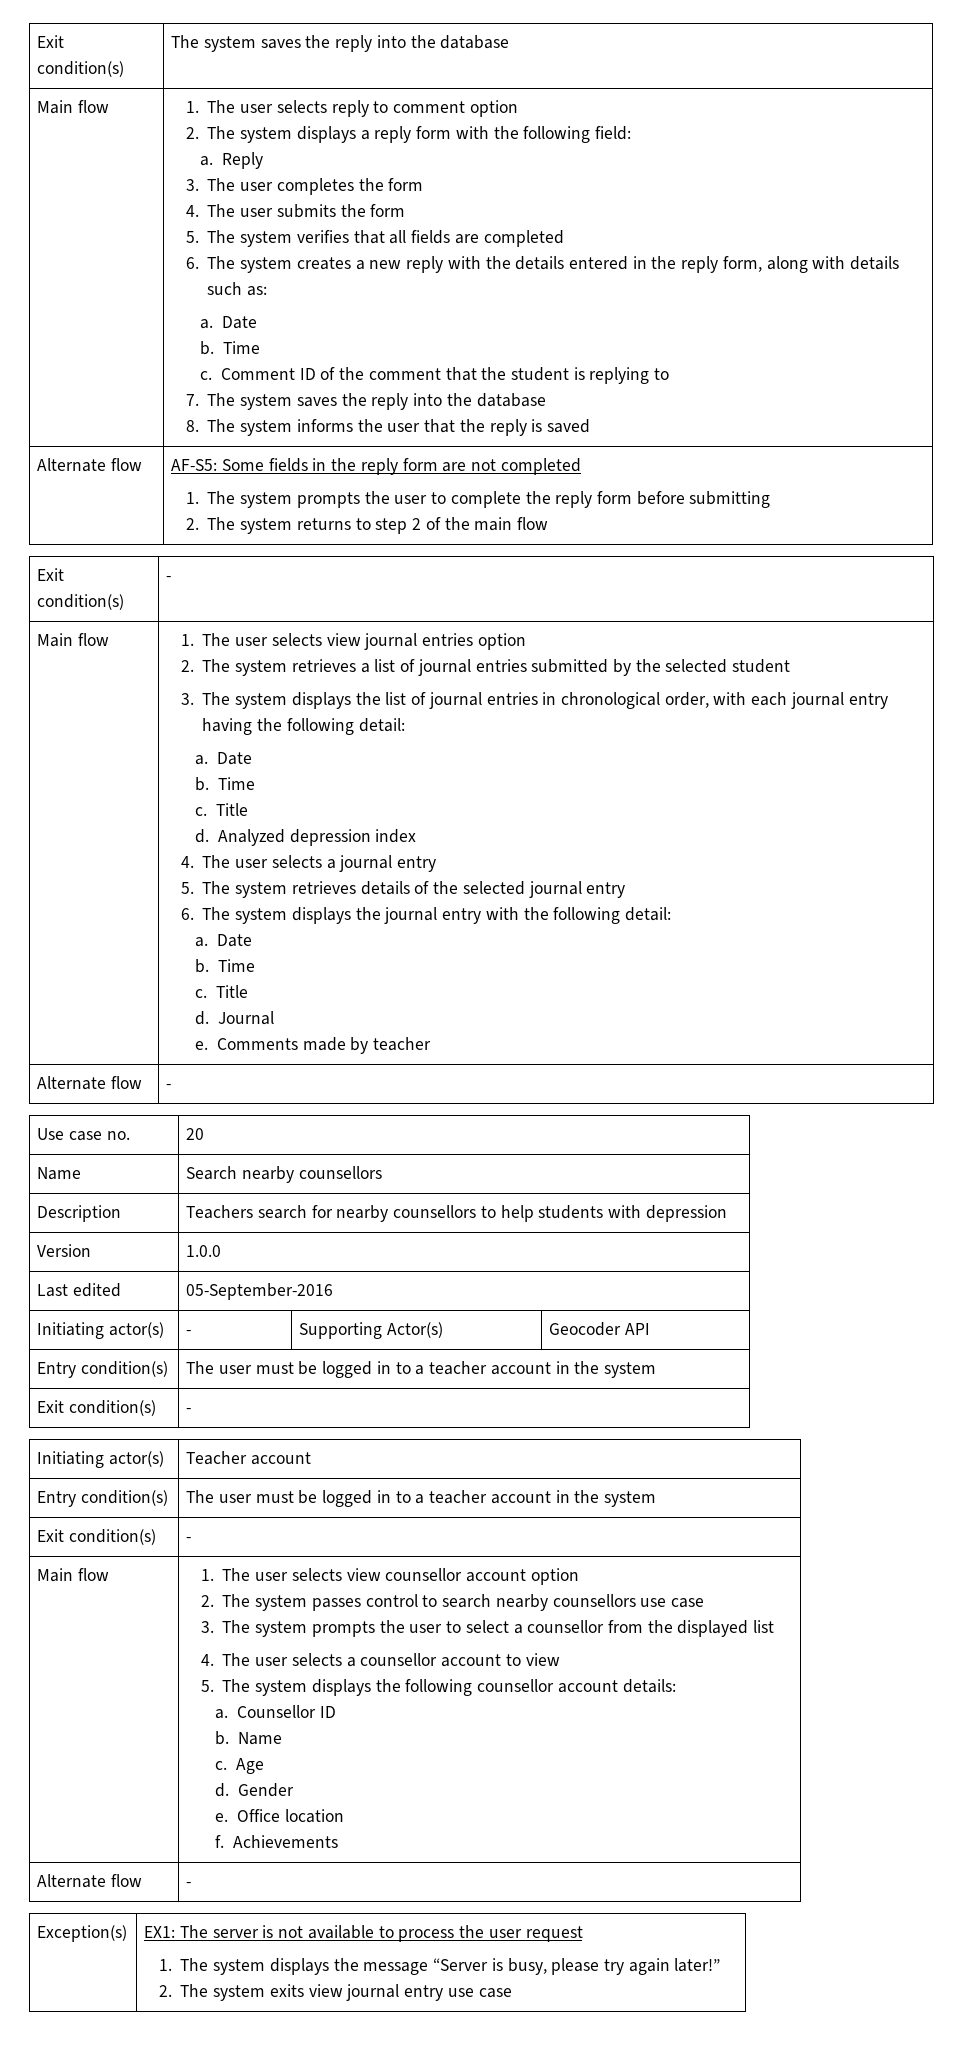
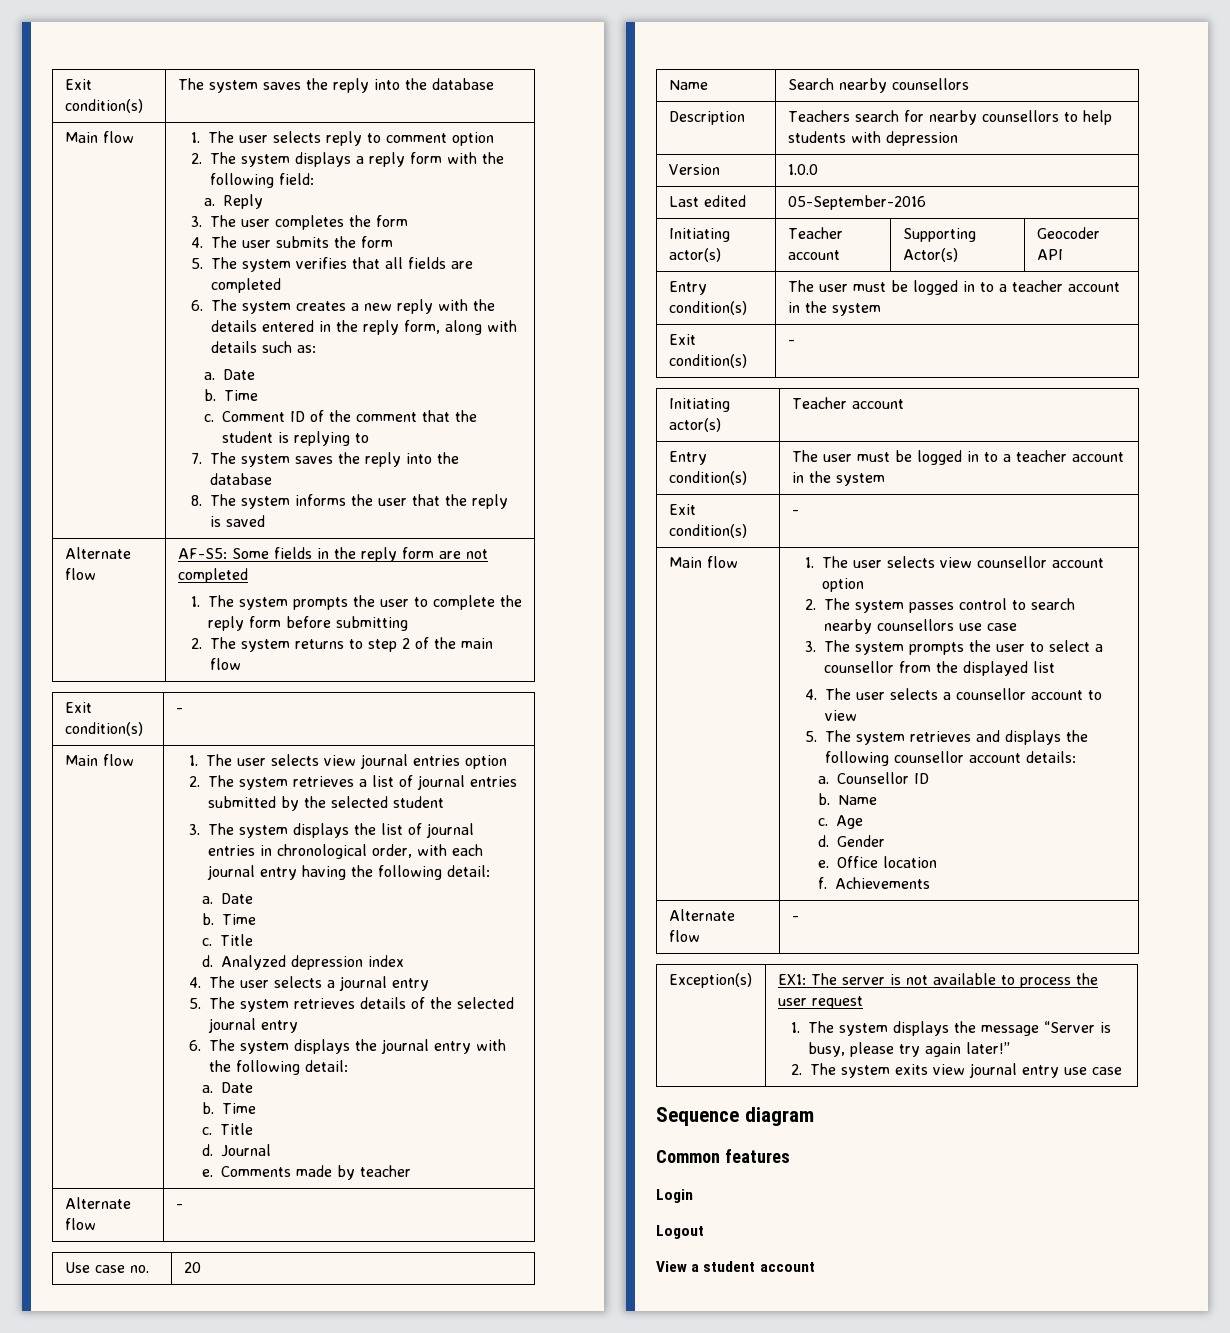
- Initiating actor(s) | - | Supporting Actor(s) | Geocoder API
+ Initiating actor(s) | Teacher account | Supporting Actor(s) | Geocoder API
- 5. The system displays the following counsellor account details:
+ 5. The system retrieves and displays the following counsellor account details:
+ Sequence diagram
+ Common features
+ Login
+ Logout
+ View a student account

